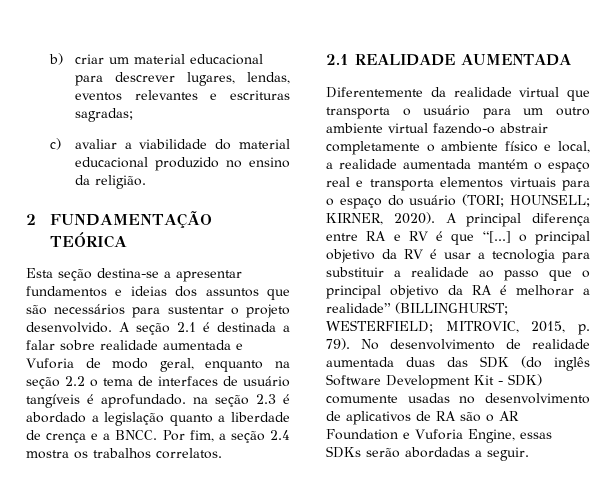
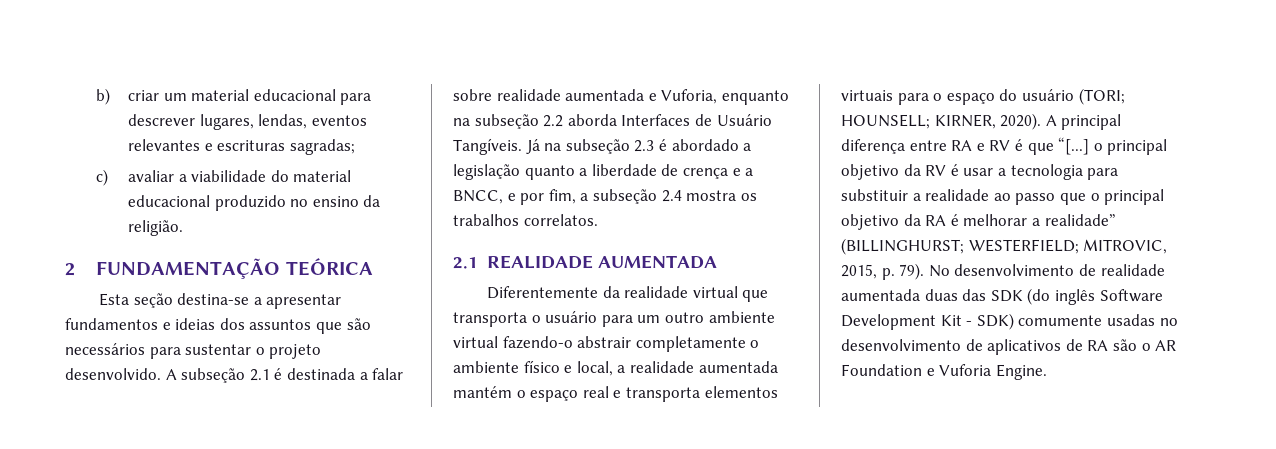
- A seção 2.1 é destinada a falar sobre realidade aumentada e Vuforia de modo geral, enquanto na seção 2.2 o tema de interfaces de usuário tangíveis é aprofundado. na seção 2.3 é abordado a legislação quanto a liberdade de crença e a BNCC. Por fim, a seção 2.4 mostra os trabalhos correlatos.
+ A subseção 2.1 é destinada a falar sobre realidade aumentada e Vuforia, enquanto na subseção 2.2 aborda Interfaces de Usuário Tangíveis. Já na subseção 2.3 é abordado a legislação quanto a liberdade de crença e a BNCC, e por fim, a subseção 2.4 mostra os trabalhos correlatos.
- No desenvolvimento de realidade aumentada duas das SDK (do inglês Software Development Kit - SDK) comumente usadas no desenvolvimento de aplicativos de RA são o AR Foundation e Vuforia Engine, essas SDKs serão abordadas a seguir.
+ No desenvolvimento de realidade aumentada duas das SDK (do inglês Software Development Kit - SDK) comumente usadas no desenvolvimento de aplicativos de RA são o AR Foundation e Vuforia Engine.

